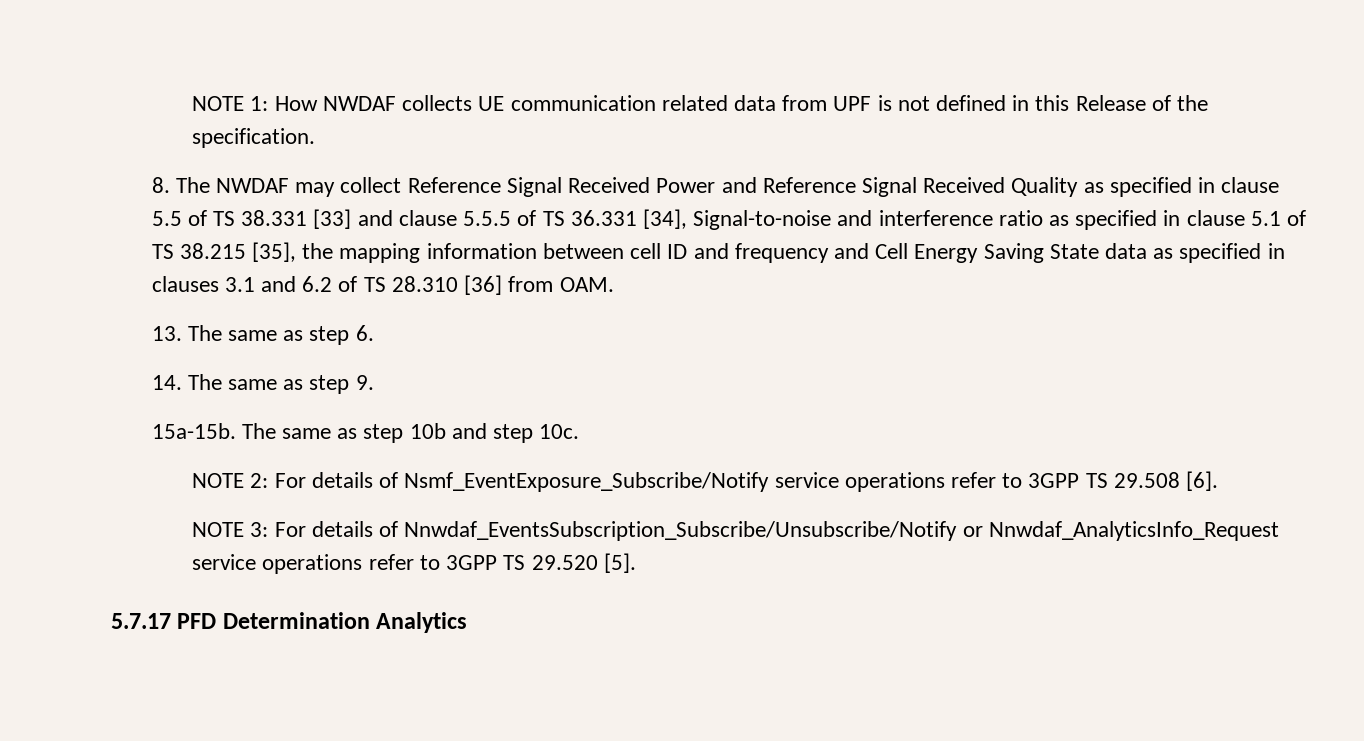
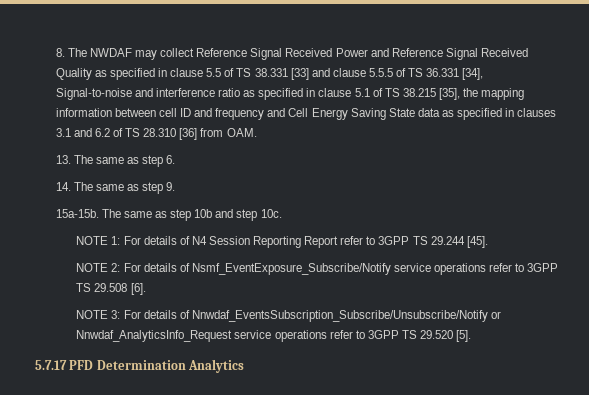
- NOTE 1: How NWDAF collects UE communication related data from UPF is not defined in this Release of the specification.
+ NOTE 1: For details of N4 Session Reporting Report refer to 3GPP TS 29.244 [45].

